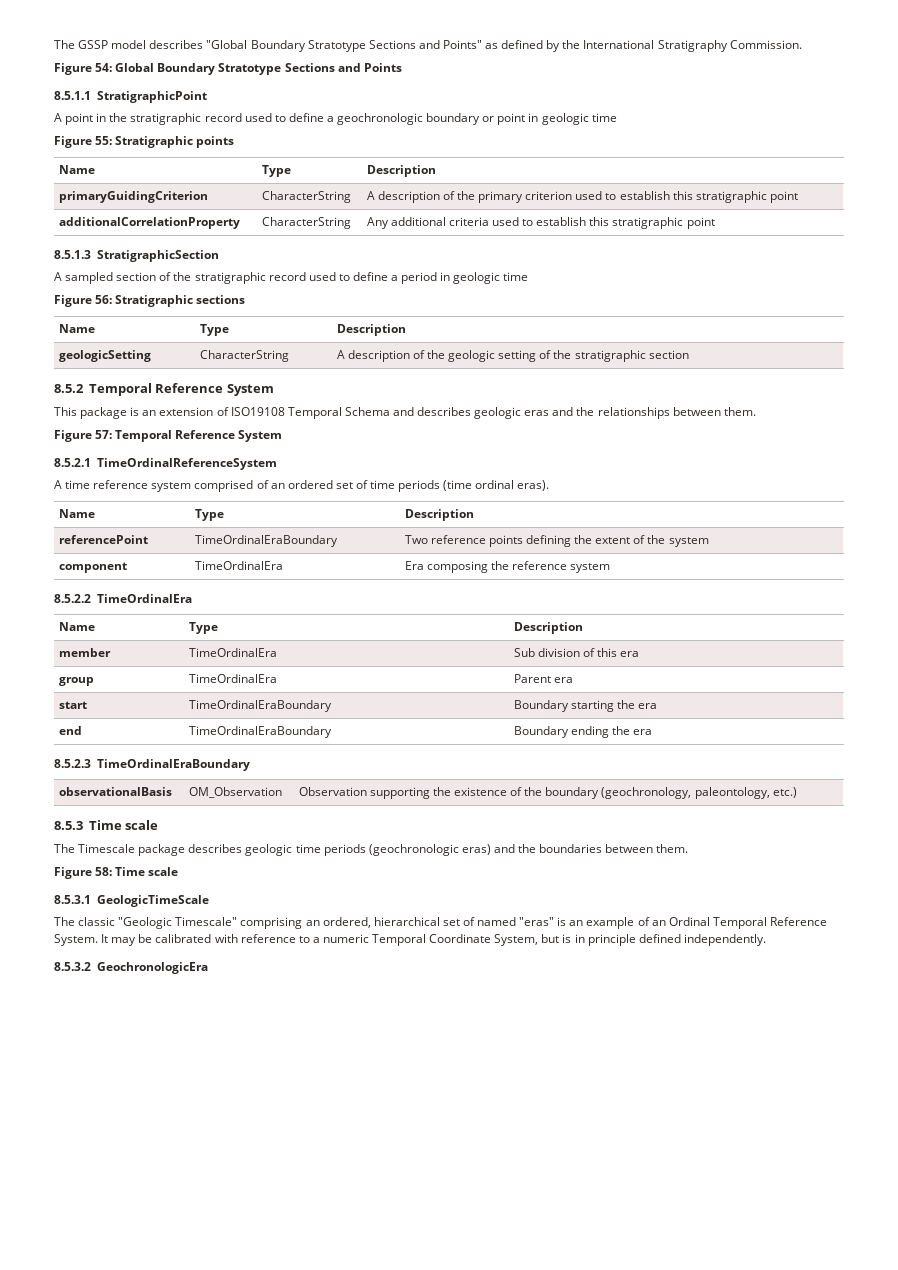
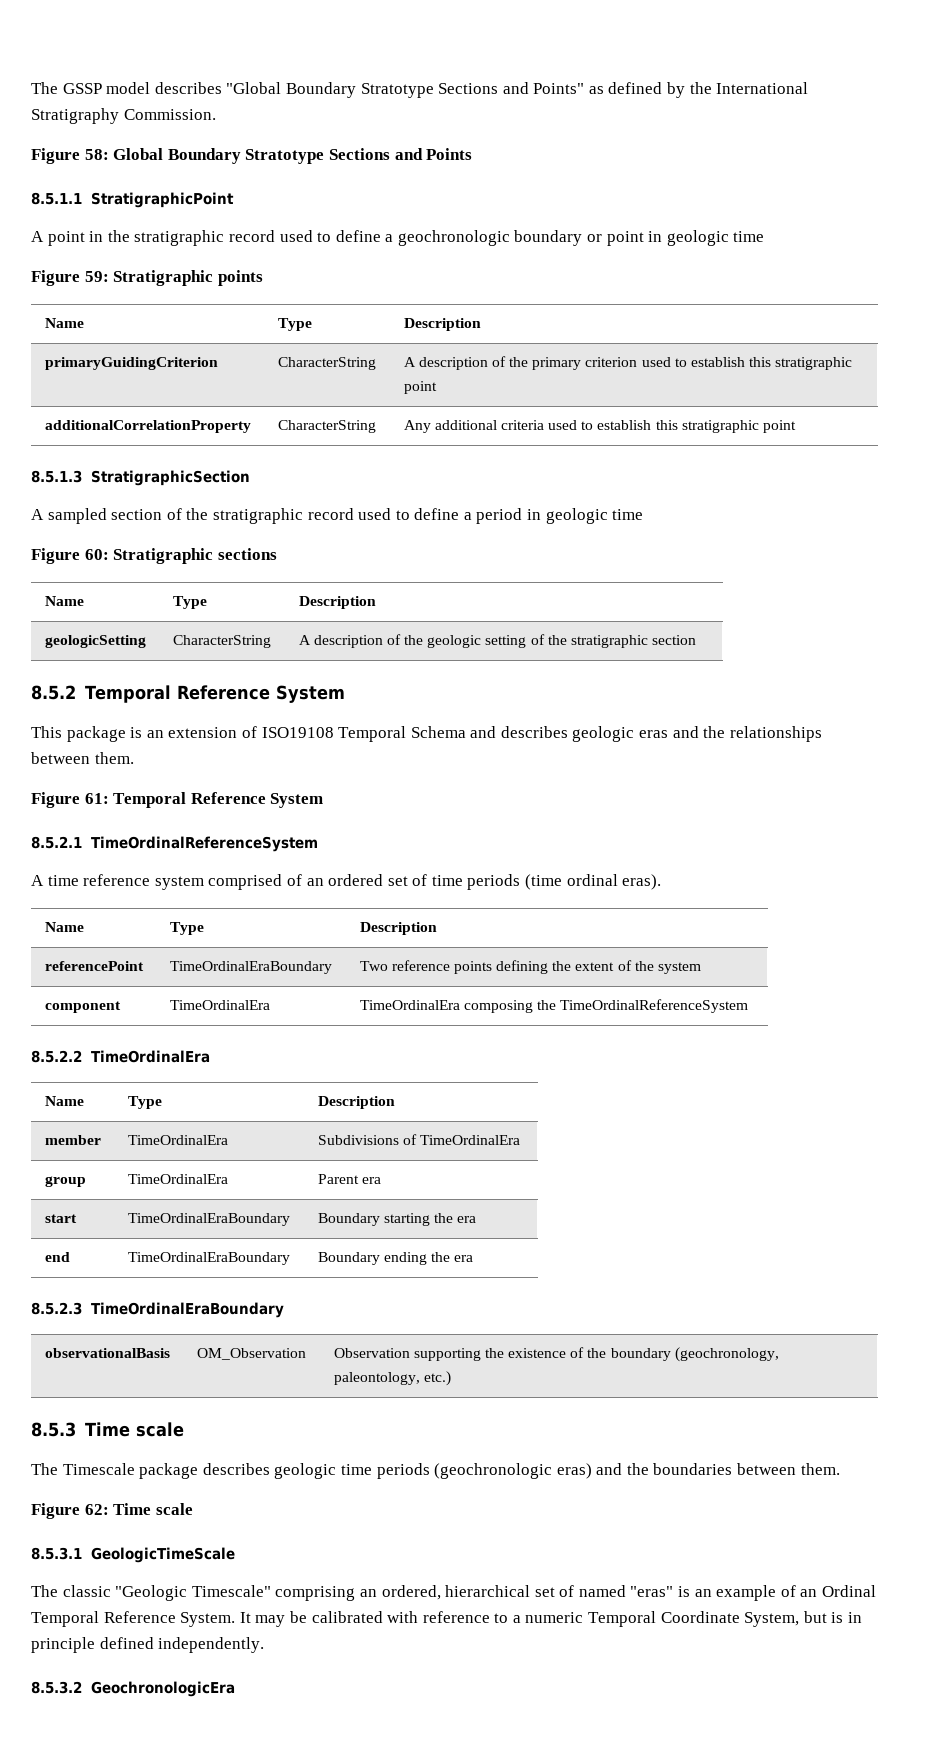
- Figure 54: Global Boundary Stratotype Sections and Points
+ Figure 58: Global Boundary Stratotype Sections and Points
- Figure 55: Stratigraphic points
+ Figure 59: Stratigraphic points
- Figure 56: Stratigraphic sections
+ Figure 60: Stratigraphic sections
- Figure 57: Temporal Reference System
+ Figure 61: Temporal Reference System
- component | TimeOrdinalEra | Era composing the reference system
+ component | TimeOrdinalEra | TimeOrdinalEra composing the TimeOrdinalReferenceSystem
- member | TimeOrdinalEra | Sub division of this era
+ member | TimeOrdinalEra | Subdivisions of TimeOrdinalEra
- Figure 58: Time scale
+ Figure 62: Time scale

